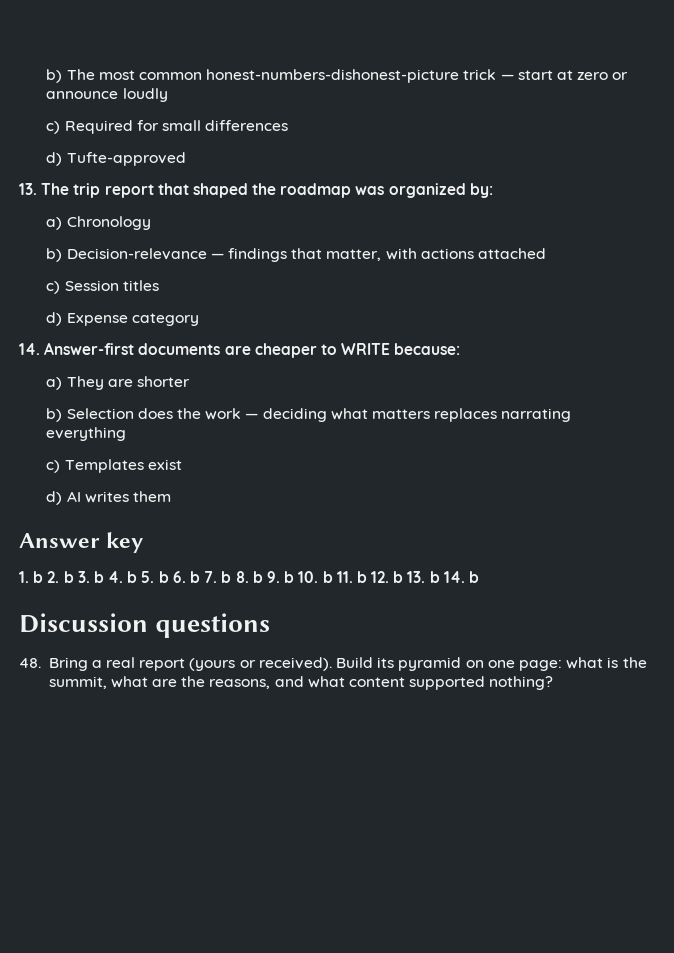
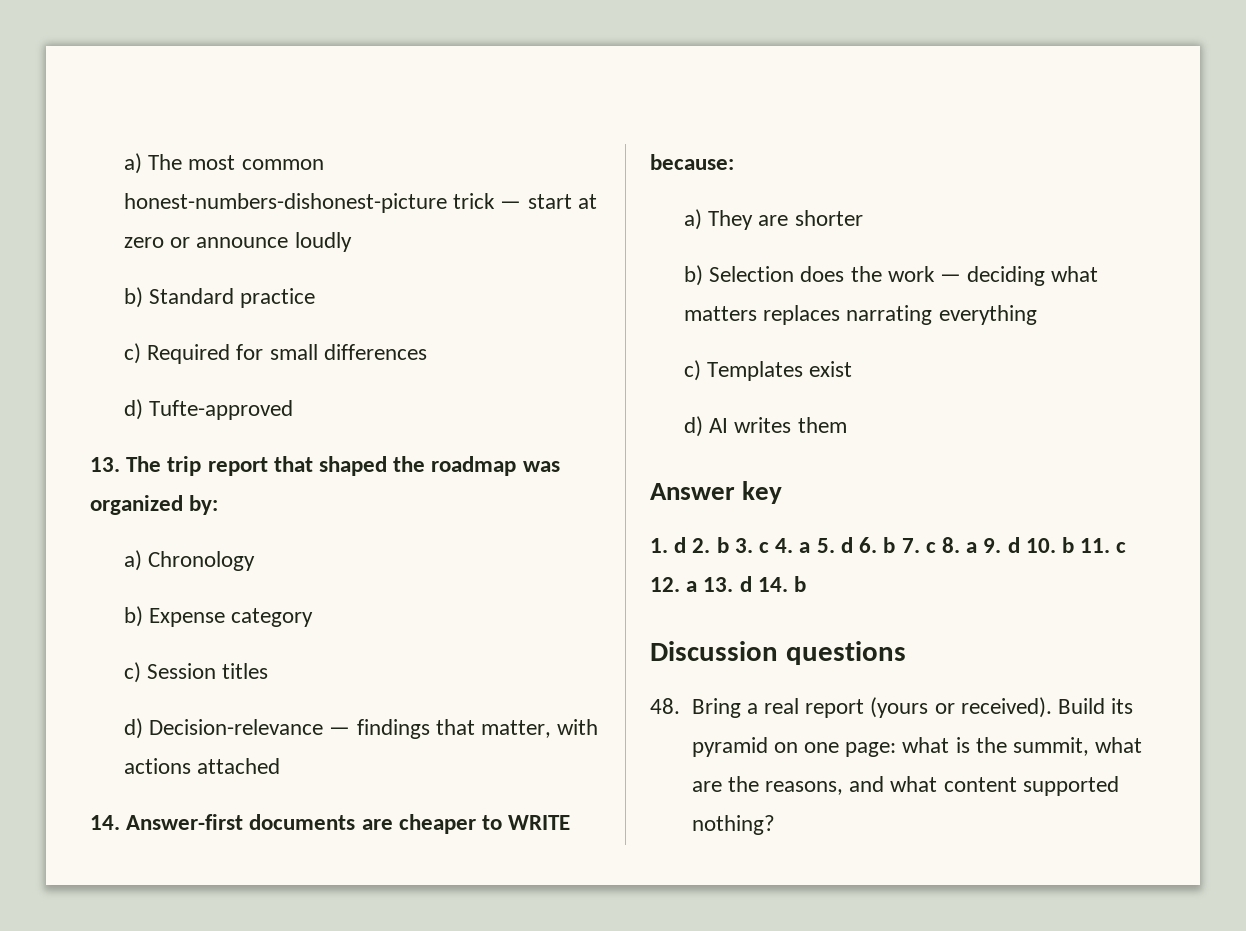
- b) The most common honest-numbers-dishonest-picture trick — start at zero or announce loudly
+ a) The most common honest-numbers-dishonest-picture trick — start at zero or announce loudly
+ b) Standard practice
- b) Decision-relevance — findings that matter, with actions attached
+ b) Expense category
+ c) Session titles
+ d) Decision-relevance — findings that matter, with actions attached
- c) Session titles
- d) Expense category
- 1. b 2. b 3. b 4. b 5. b 6. b 7. b 8. b 9. b 10. b 11. b 12. b 13. b 14. b
+ 1. d 2. b 3. c 4. a 5. d 6. b 7. c 8. a 9. d 10. b 11. c 12. a 13. d 14. b

